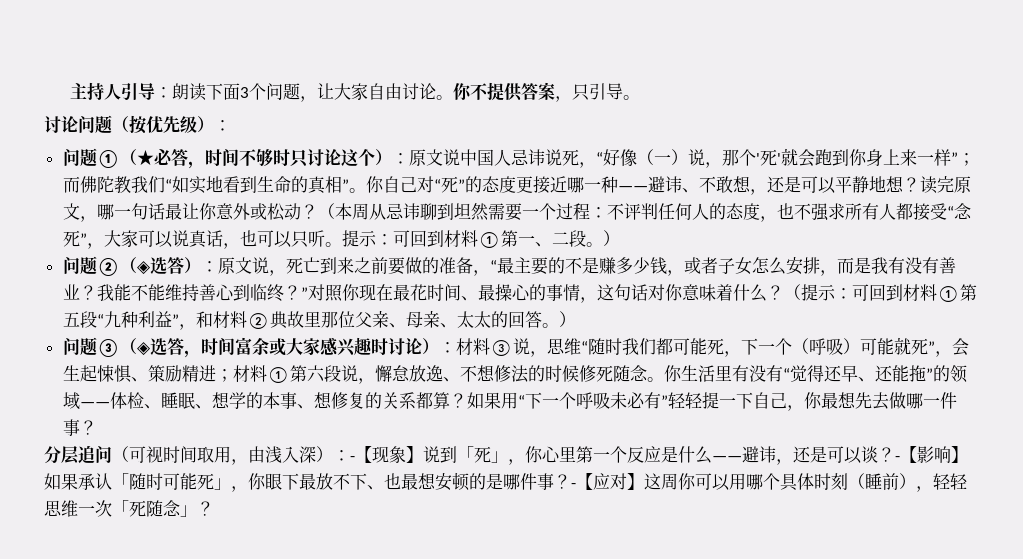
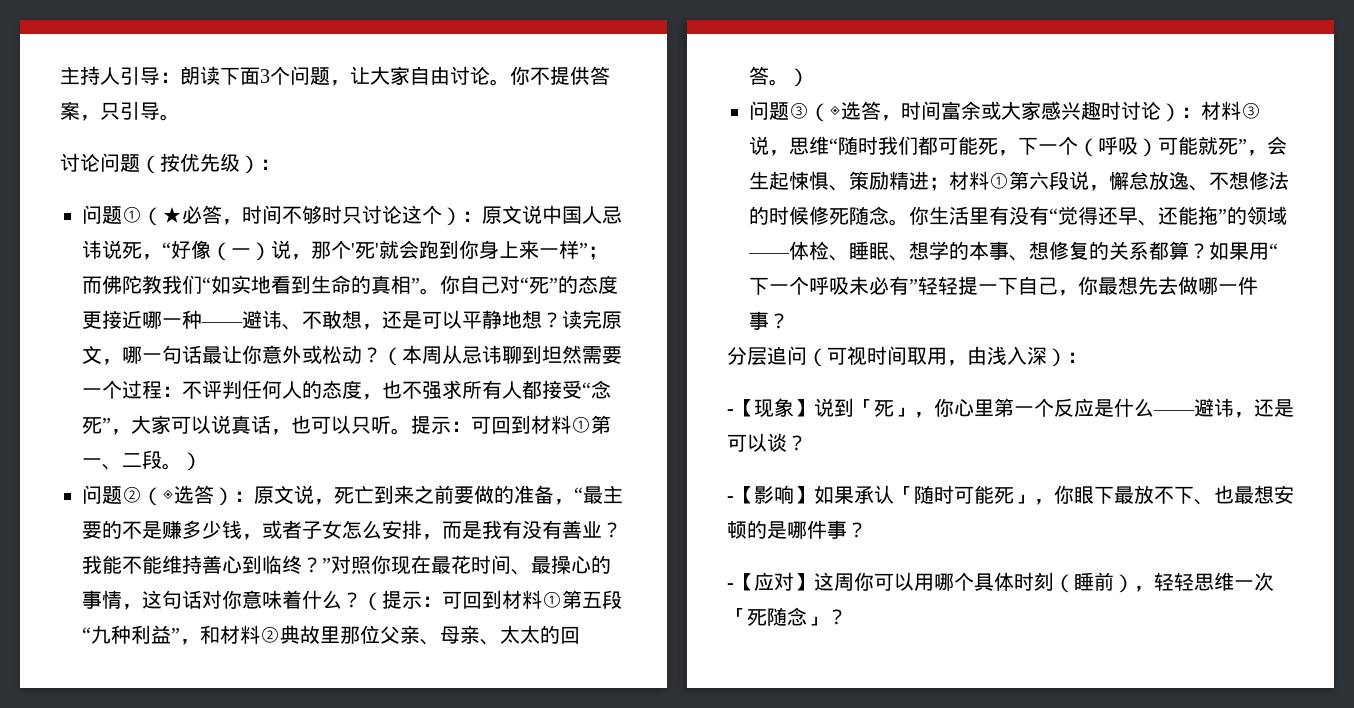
- 分层追问（可视时间取用，由浅入深）：-【现象】说到「死」，你心里第一个反应是什么——避讳，还是可以谈？-【影响】如果承认「随时可能死」，你眼下最放不下、也最想安顿的是哪件事？-【应对】这周你可以用哪个具体时刻（睡前），轻轻思维一次「死随念」？
+ 分层追问（可视时间取用，由浅入深）：
+ -【现象】说到「死」，你心里第一个反应是什么——避讳，还是可以谈？
+ -【影响】如果承认「随时可能死」，你眼下最放不下、也最想安顿的是哪件事？
+ -【应对】这周你可以用哪个具体时刻（睡前），轻轻思维一次「死随念」？

